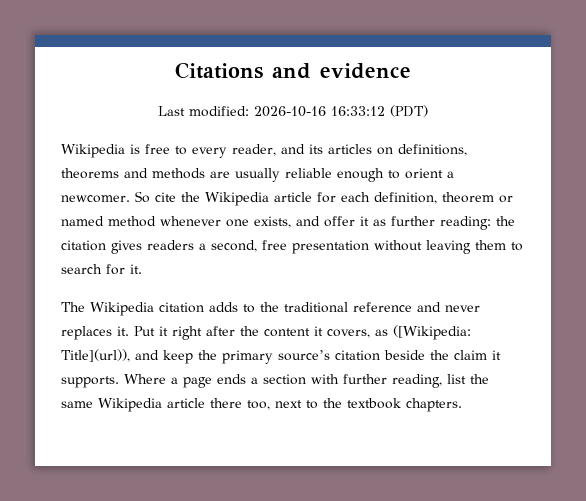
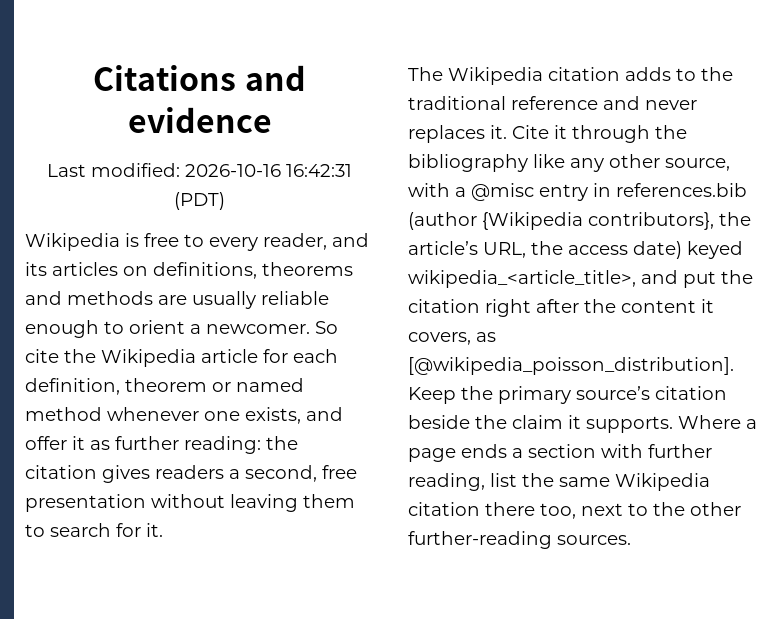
- Last modified: 2026-10-16 16:33:12 (PDT)
+ Last modified: 2026-10-16 16:42:31 (PDT)
- Put it right after the content it covers, as ([Wikipedia: Title](url)), and keep the primary source’s citation beside the claim it supports.
+ Cite it through the bibliography like any other source, with a @misc entry in references.bib (author {Wikipedia contributors}, the article’s URL, the access date) keyed wikipedia_<article_title>, and put the citation right after the content it covers, as [@wikipedia_poisson_distribution]. Keep the primary source’s citation beside the claim it supports.
- Where a page ends a section with further reading, list the same Wikipedia article there too, next to the textbook chapters.
+ Where a page ends a section with further reading, list the same Wikipedia citation there too, next to the other further-reading sources.

